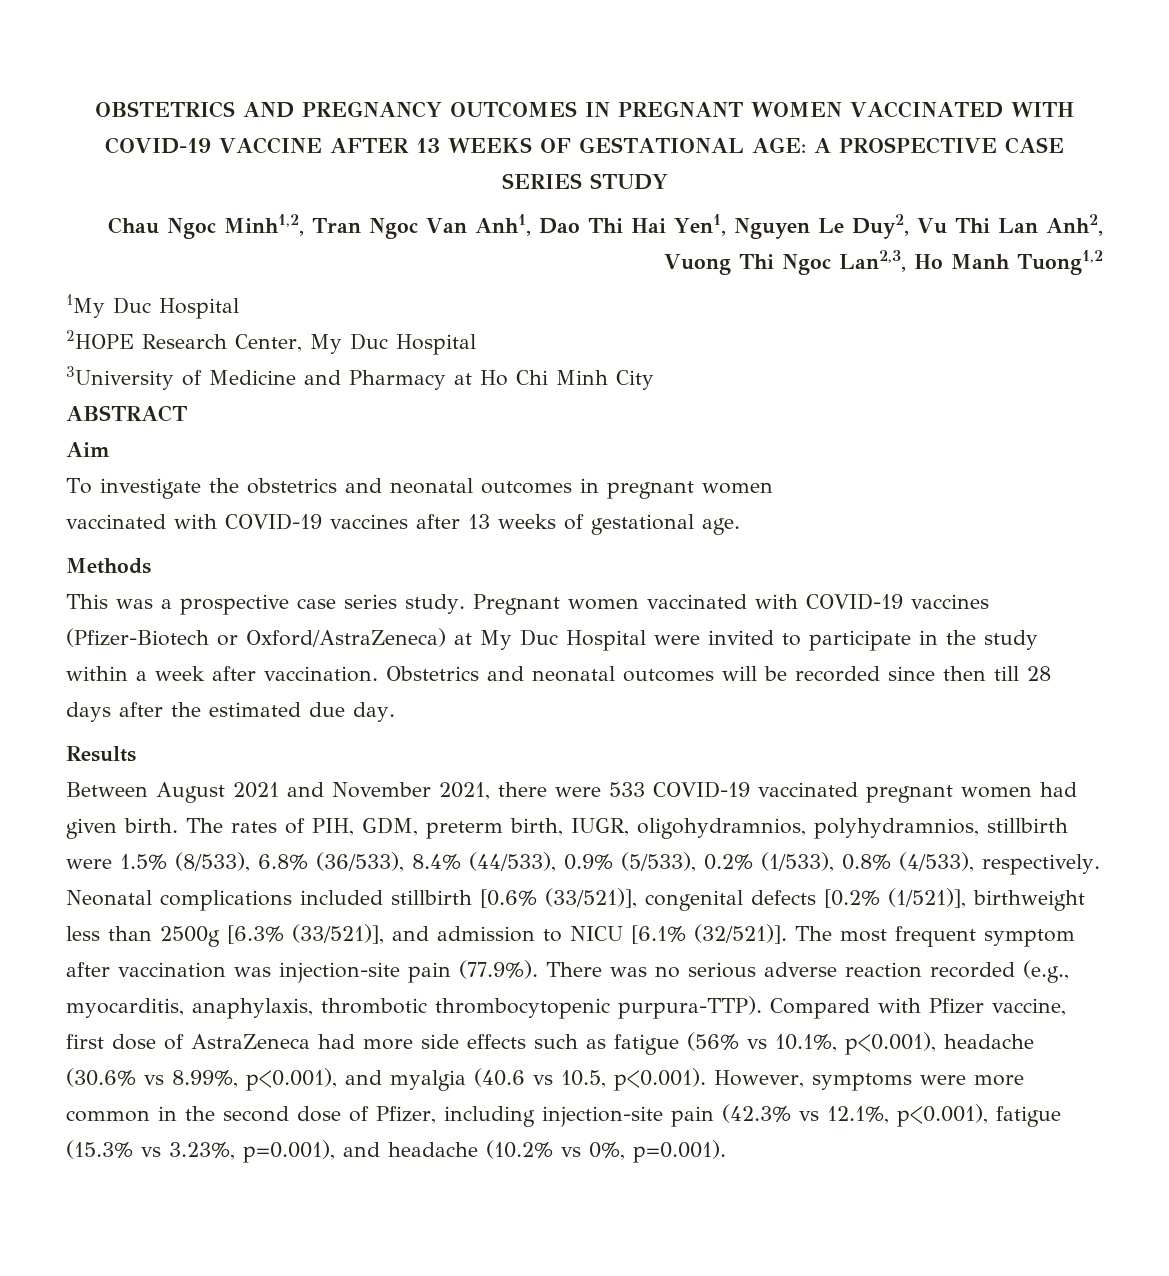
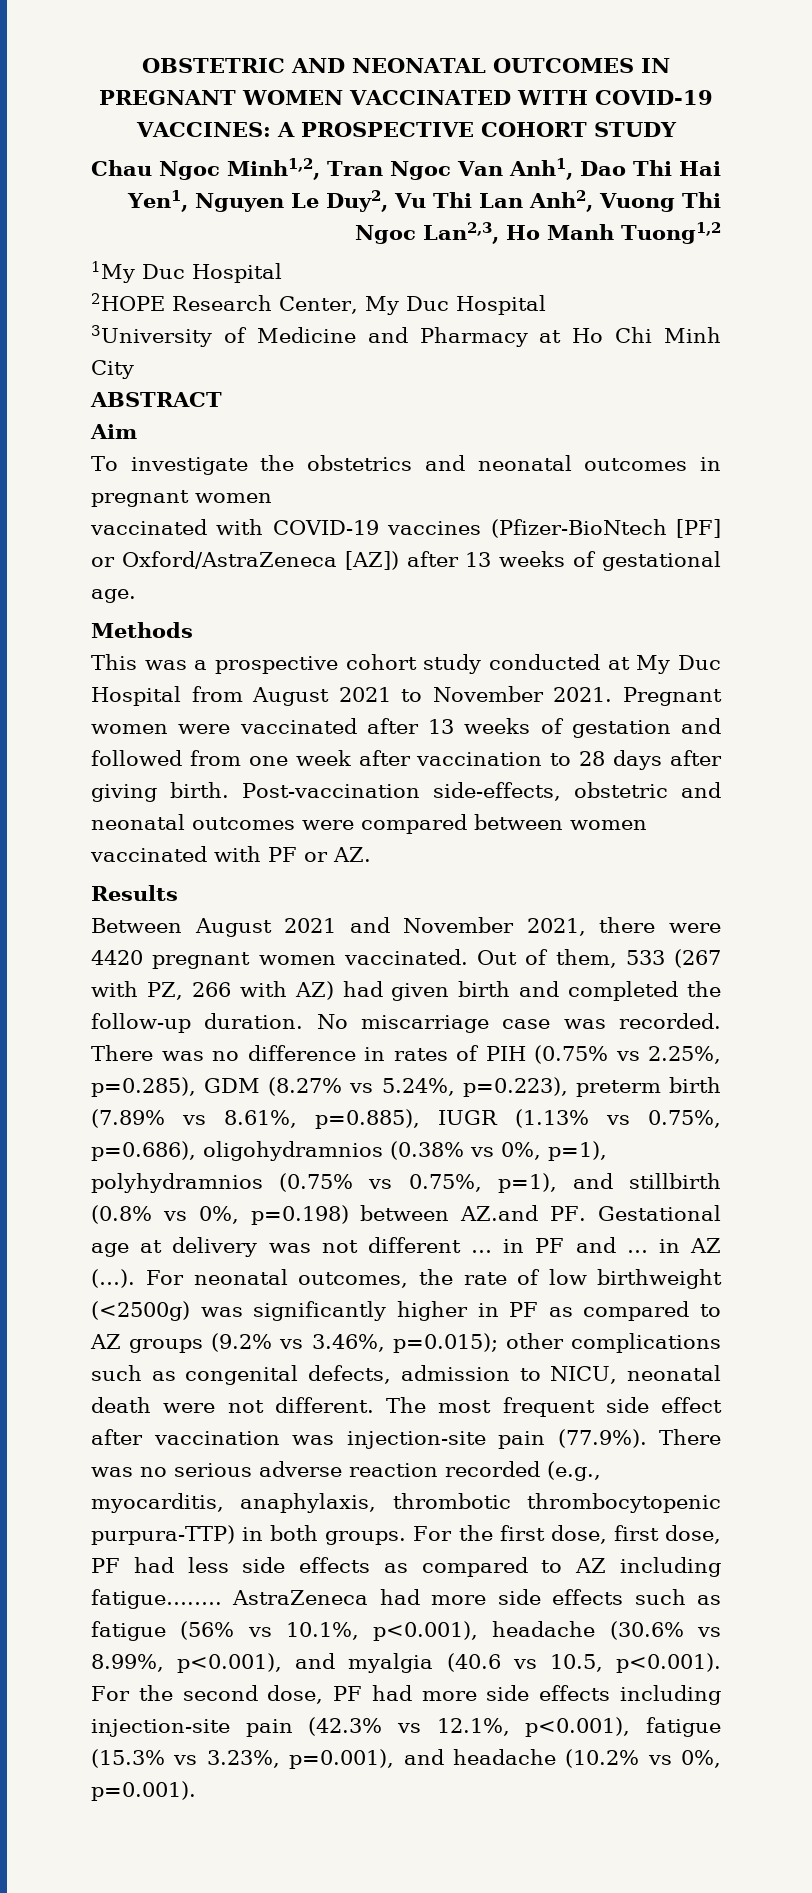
- OBSTETRICS AND PREGNANCY OUTCOMES IN PREGNANT WOMEN VACCINATED WITH COVID-19 VACCINE AFTER 13 WEEKS OF GESTATIONAL AGE: A PROSPECTIVE CASE SERIES STUDY
+ OBSTETRIC AND NEONATAL OUTCOMES IN PREGNANT WOMEN VACCINATED WITH COVID-19 VACCINES: A PROSPECTIVE COHORT STUDY
- vaccinated with COVID-19 vaccines after 13 weeks of gestational age.
+ vaccinated with COVID-19 vaccines (Pfizer-BioNtech [PF] or Oxford/AstraZeneca [AZ]) after 13 weeks of gestational age.
- This was a prospective case series study. Pregnant women vaccinated with COVID-19 vaccines (Pfizer-Biotech or Oxford/AstraZeneca) at My Duc Hospital were invited to participate in the study within a week after vaccination. Obstetrics and neonatal outcomes will be recorded since then till 28 days after the estimated due day.
+ This was a prospective cohort study conducted at My Duc Hospital from August 2021 to November 2021. Pregnant women were vaccinated after 13 weeks of gestation and followed from one week after vaccination to 28 days after giving birth. Post-vaccination side-effects, obstetric and neonatal outcomes were compared between women vaccinated with PF or AZ.
- Between August 2021 and November 2021, there were 533 COVID-19 vaccinated pregnant women had given birth. The rates of PIH, GDM, preterm birth, IUGR, oligohydramnios, polyhydramnios, stillbirth were 1.5% (8/533), 6.8% (36/533), 8.4% (44/533), 0.9% (5/533), 0.2% (1/533), 0.8% (4/533), respectively. Neonatal complications included stillbirth [0.6% (33/521)], congenital defects [0.2% (1/521)], birthweight less than 2500g [6.3% (33/521)], and admission to NICU [6.1% (32/521)].
+ Between August 2021 and November 2021, there were 4420 pregnant women vaccinated. Out of them, 533 (267 with PZ, 266 with AZ) had given birth and completed the follow-up duration. No miscarriage case was recorded. There was no difference in rates of PIH (0.75% vs 2.25%, p=0.285), GDM (8.27% vs 5.24%, p=0.223), preterm birth (7.89% vs 8.61%, p=0.885), IUGR (1.13% vs 0.75%, p=0.686), oligohydramnios (0.38% vs 0%, p=1), polyhydramnios (0.75% vs 0.75%, p=1), and stillbirth (0.8% vs 0%, p=0.198) between AZ.and PF. Gestational age at delivery was not different … in PF and … in AZ (…). For neonatal outcomes, the rate of low birthweight (<2500g) was significantly higher in PF as compared to AZ groups (9.2% vs 3.46%, p=0.015); other complications such as congenital defects, admission to NICU, neonatal death were not different.
- The most frequent symptom after vaccination was injection-site pain (77.9%). There was no serious adverse reaction recorded (e.g., myocarditis, anaphylaxis, thrombotic thrombocytopenic purpura-TTP). Compared with Pfizer vaccine, first dose of AstraZeneca had more side effects such as fatigue (56% vs 10.1%, p<0.001), headache (30.6% vs 8.99%, p<0.001), and myalgia (40.6 vs 10.5, p<0.001). However, symptoms were more common in the second dose of Pfizer, including injection-site pain (42.3% vs 12.1%, p<0.001), fatigue (15.3% vs 3.23%, p=0.001), and headache (10.2% vs 0%, p=0.001).
+ The most frequent side effect after vaccination was injection-site pain (77.9%). There was no serious adverse reaction recorded (e.g., myocarditis, anaphylaxis, thrombotic thrombocytopenic purpura-TTP) in both groups. For the first dose, first dose, PF had less side effects as compared to AZ including fatigue….…. AstraZeneca had more side effects such as fatigue (56% vs 10.1%, p<0.001), headache (30.6% vs 8.99%, p<0.001), and myalgia (40.6 vs 10.5, p<0.001). For the second dose, PF had more side effects including injection-site pain (42.3% vs 12.1%, p<0.001), fatigue (15.3% vs 3.23%, p=0.001), and headache (10.2% vs 0%, p=0.001).

